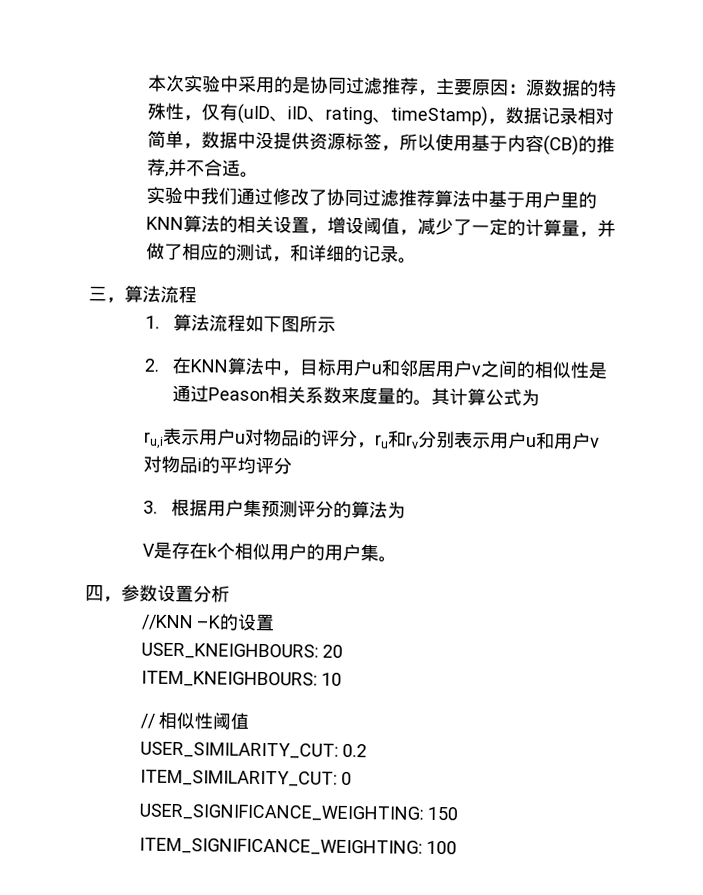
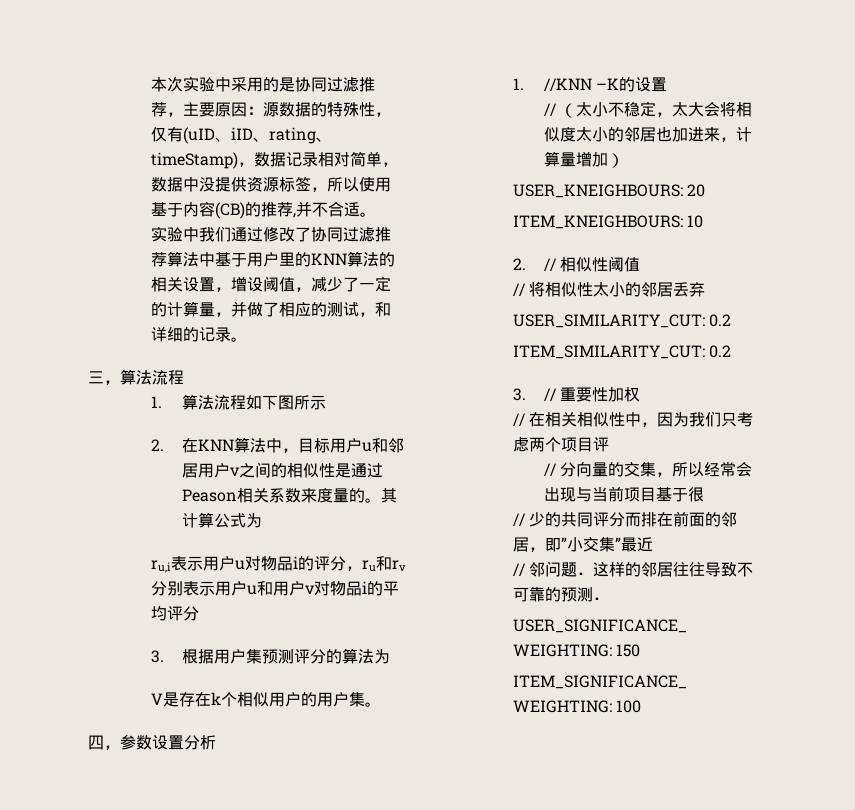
- //KNN –K的设置
+ 1. //KNN –K的设置
+ // （太小不稳定，太大会将相似度太小的邻居也加进来，计算量增加）
- // 相似性阈值
+ 2. // 相似性阈值
+ // 将相似性太小的邻居丢弃
  USER_SIMILARITY_CUT: 0.2
- ITEM_SIMILARITY_CUT: 0
+ ITEM_SIMILARITY_CUT: 0.2
+ 3. // 重要性加权
+ // 在相关相似性中，因为我们只考虑两个项目评
+ // 分向量的交集，所以经常会出现与当前项目基于很
+ // 少的共同评分而排在前面的邻居，即”小交集”最近
+ // 邻问题．这样的邻居往往导致不可靠的预测．

